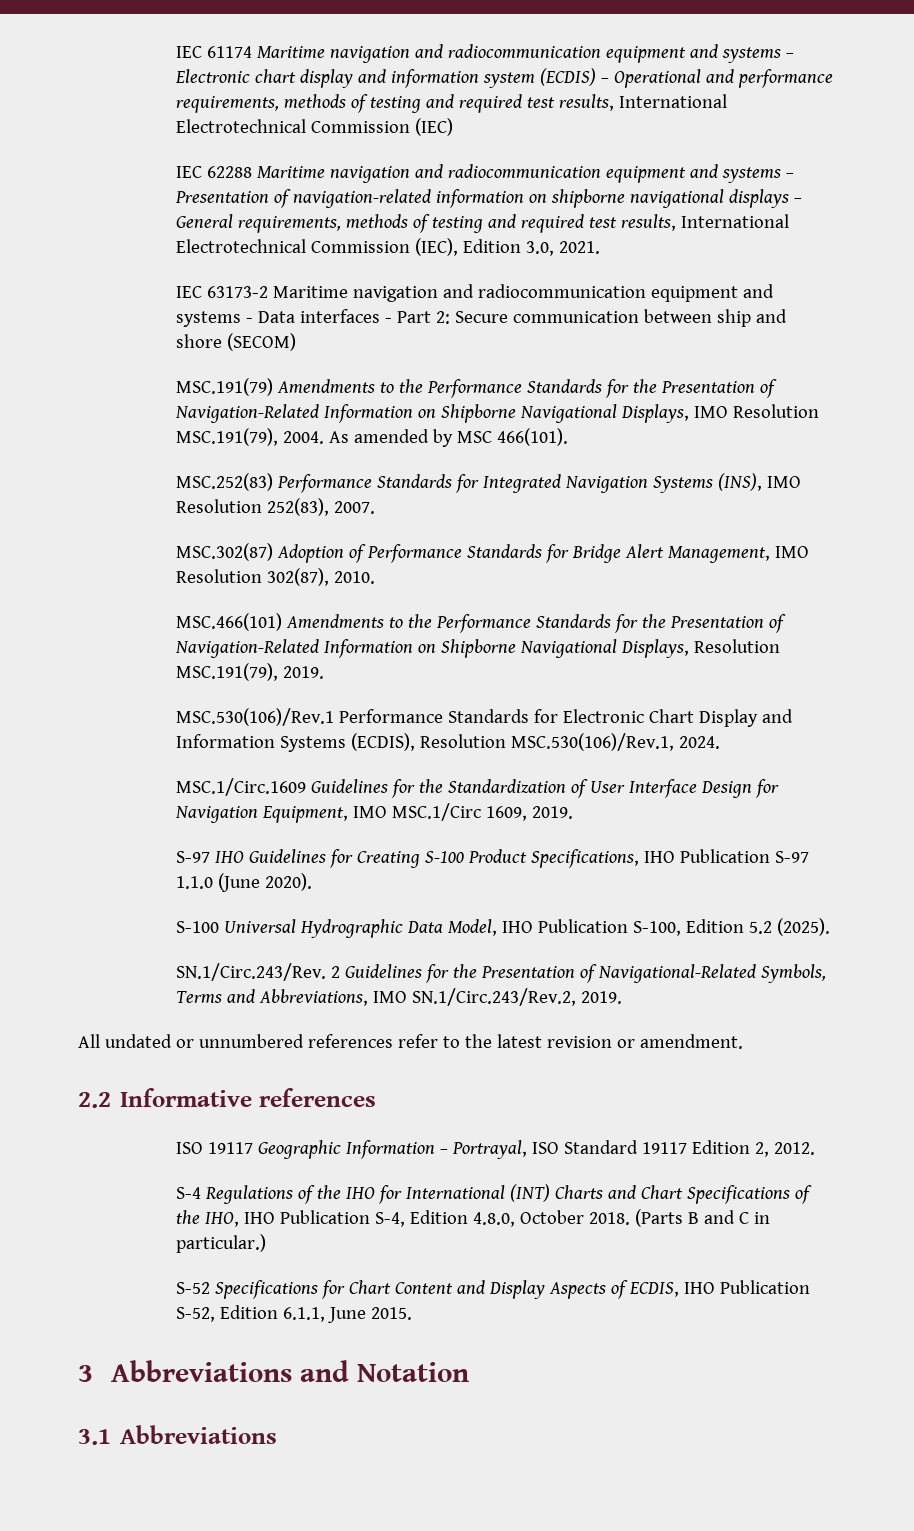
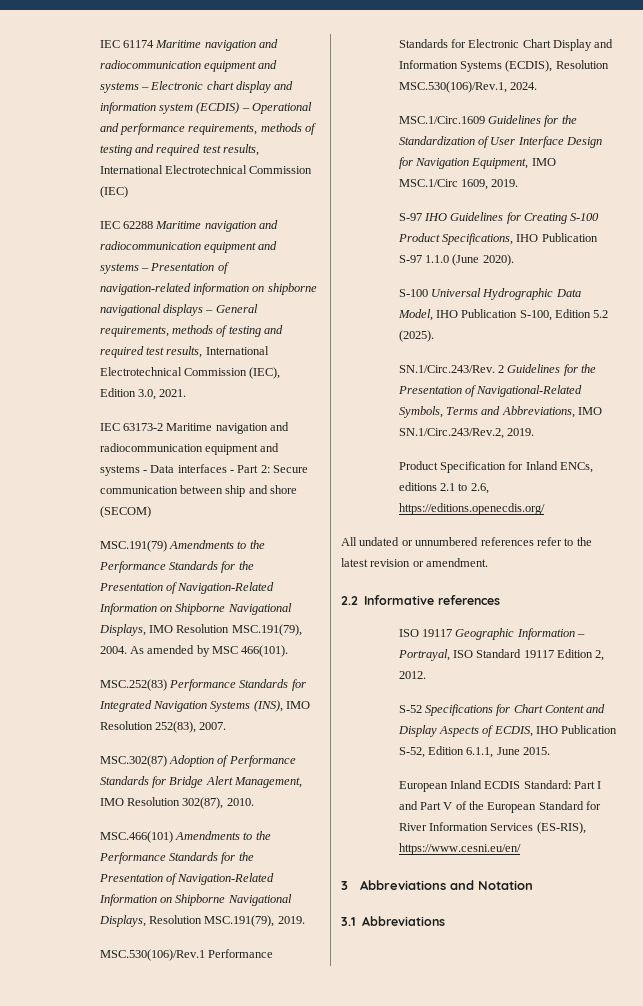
+ Product Specification for Inland ENCs, editions 2.1 to 2.6, https://editions.openecdis.org/
- S-4 Regulations of the IHO for International (INT) Charts and Chart Specifications of the IHO, IHO Publication S-4, Edition 4.8.0, October 2018. (Parts B and C in particular.)
+ European Inland ECDIS Standard: Part I and Part V of the European Standard for River Information Services (ES-RIS), https://www.cesni.eu/en/

